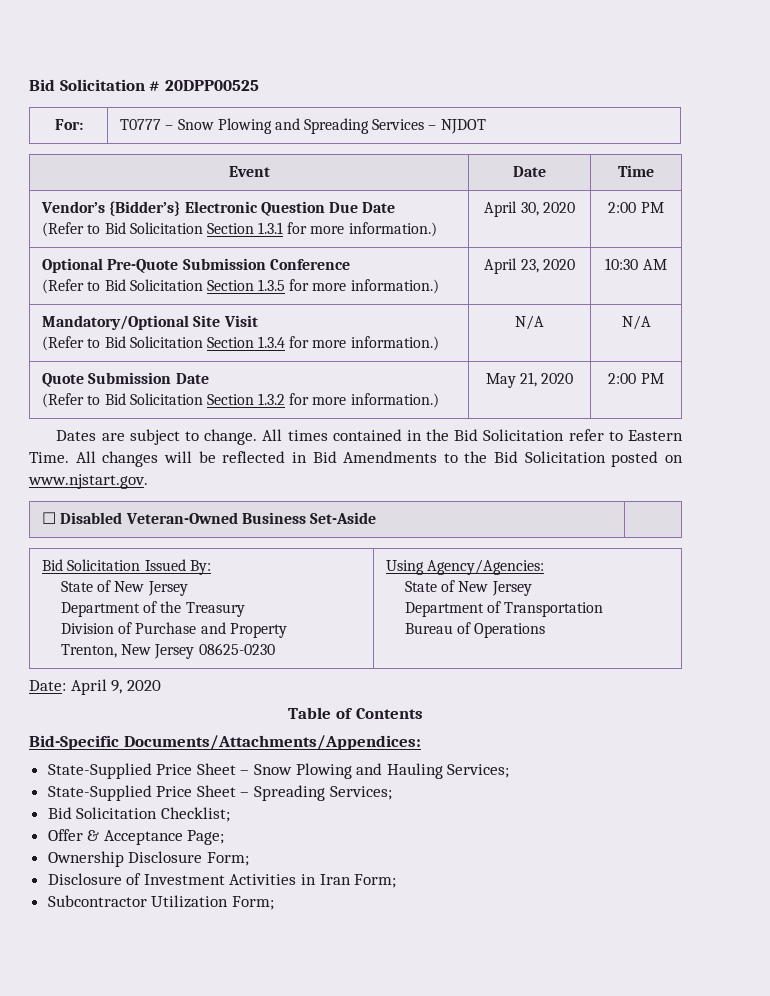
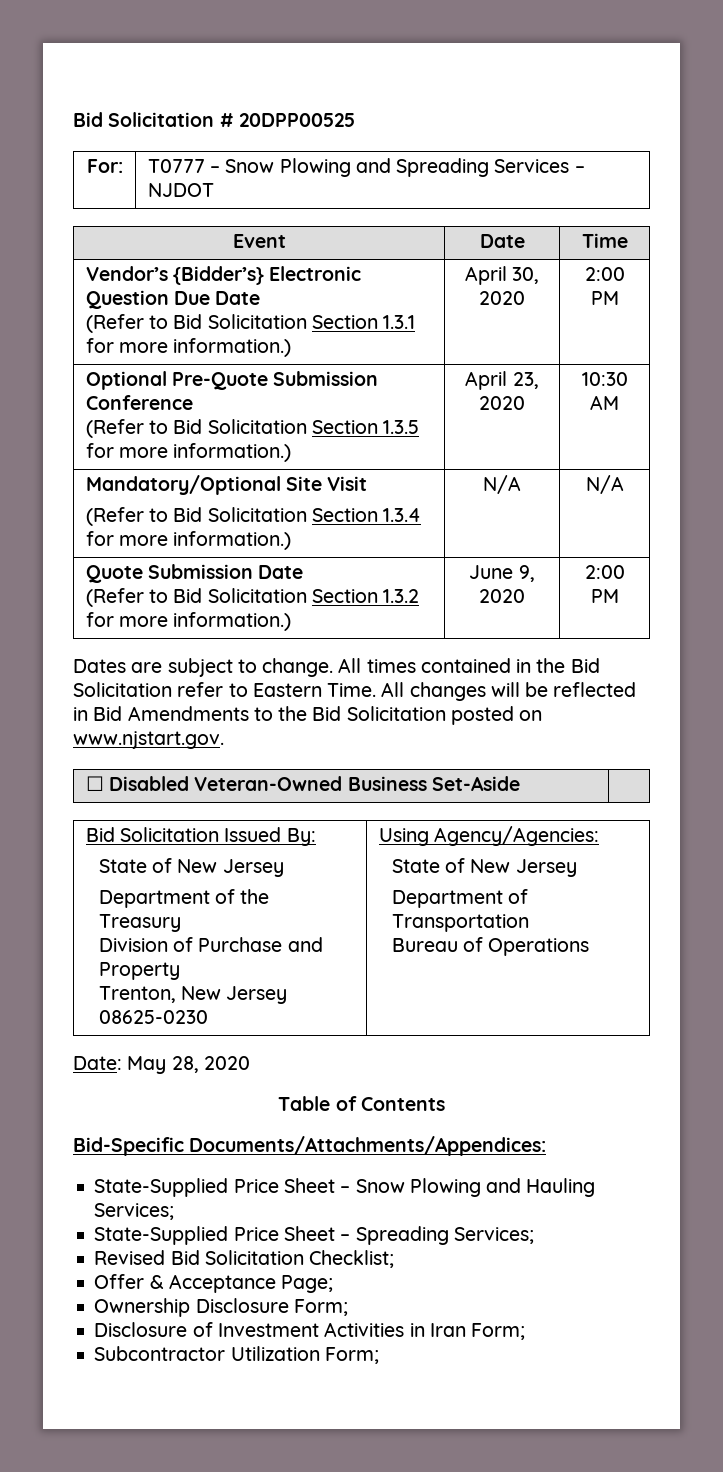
  Quote Submission Date
- (Refer to Bid Solicitation Section 1.3.2 for more information.) | May 21, 2020 | 2:00 PM
+ (Refer to Bid Solicitation Section 1.3.2 for more information.) | June 9, 2020 | 2:00 PM
- Date: April 9, 2020
+ Date: May 28, 2020
- Bid Solicitation Checklist;
+ Revised Bid Solicitation Checklist;

